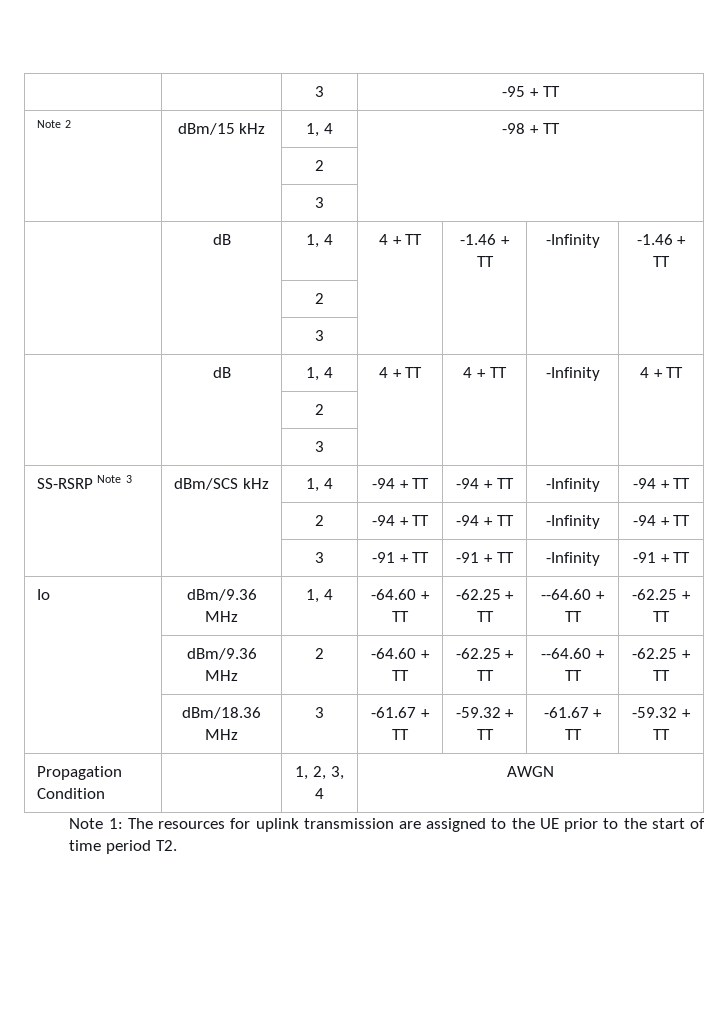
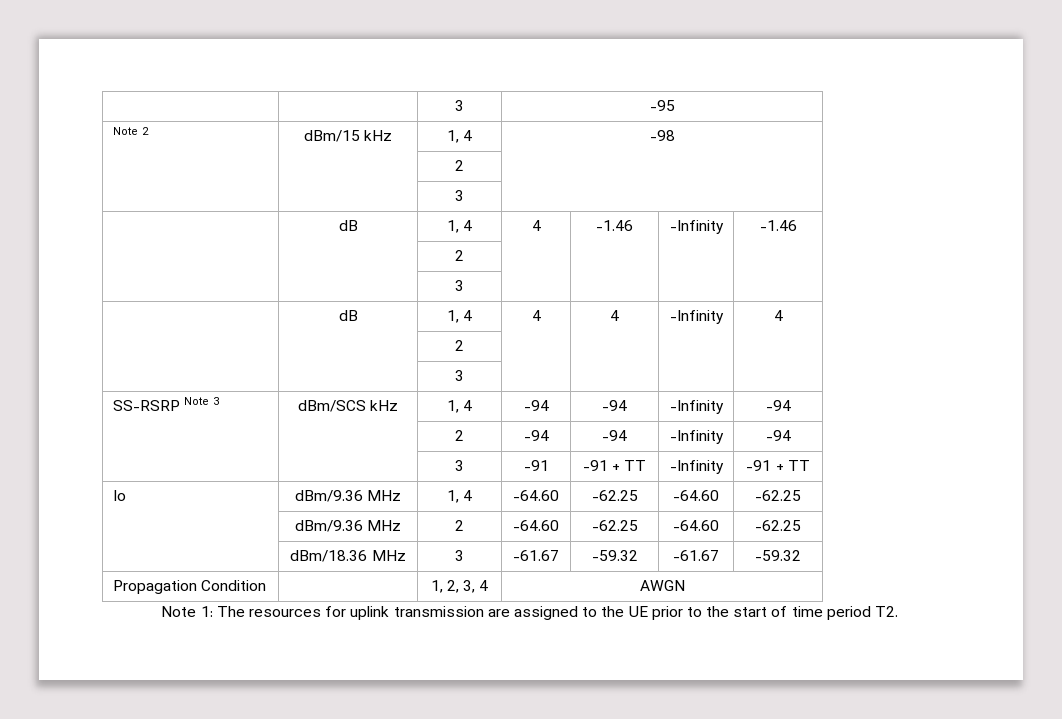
- | | 3 | -95 + TT
+ | | 3 | -95
- Note 2 | dBm/15 kHz | 1, 4 | -98 + TT
+ Note 2 | dBm/15 kHz | 1, 4 | -98
- | dB | 1, 4 | 4 + TT | -1.46 + TT | -Infinity | -1.46 + TT
+ | dB | 1, 4 | 4 | -1.46 | -Infinity | -1.46
- | dB | 1, 4 | 4 + TT | 4 + TT | -Infinity | 4 + TT
+ | dB | 1, 4 | 4 | 4 | -Infinity | 4
- SS-RSRP Note 3 | dBm/SCS kHz | 1, 4 | -94 + TT | -94 + TT | -Infinity | -94 + TT
+ SS-RSRP Note 3 | dBm/SCS kHz | 1, 4 | -94 | -94 | -Infinity | -94
- | | 2 | -94 + TT | -94 + TT | -Infinity | -94 + TT
+ | | 2 | -94 | -94 | -Infinity | -94
- | | 3 | -91 + TT | -91 + TT | -Infinity | -91 + TT
+ | | 3 | -91 | -91 + TT | -Infinity | -91 + TT
- Io | dBm/9.36 MHz | 1, 4 | -64.60 + TT | -62.25 + TT | --64.60 + TT | -62.25 + TT
+ Io | dBm/9.36 MHz | 1, 4 | -64.60 | -62.25 | -64.60 | -62.25
- | dBm/9.36 MHz | 2 | -64.60 + TT | -62.25 + TT | --64.60 + TT | -62.25 + TT
+ | dBm/9.36 MHz | 2 | -64.60 | -62.25 | -64.60 | -62.25
- | dBm/18.36 MHz | 3 | -61.67 + TT | -59.32 + TT | -61.67 + TT | -59.32 + TT
+ | dBm/18.36 MHz | 3 | -61.67 | -59.32 | -61.67 | -59.32

